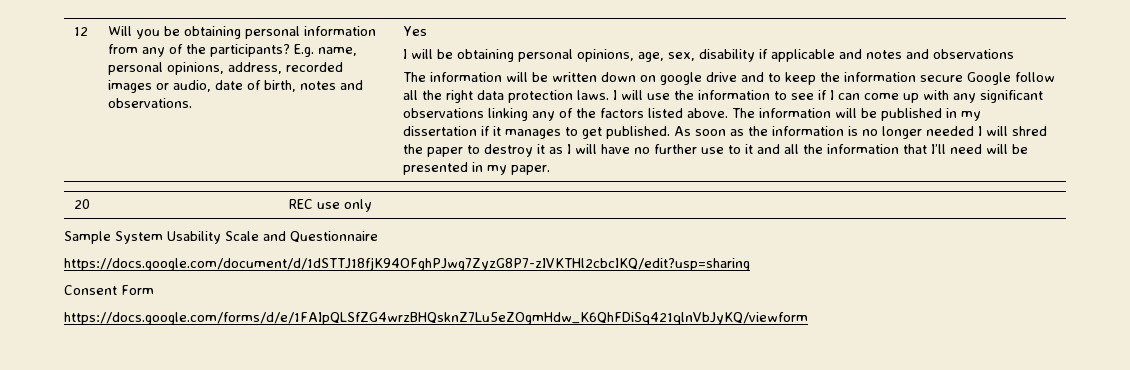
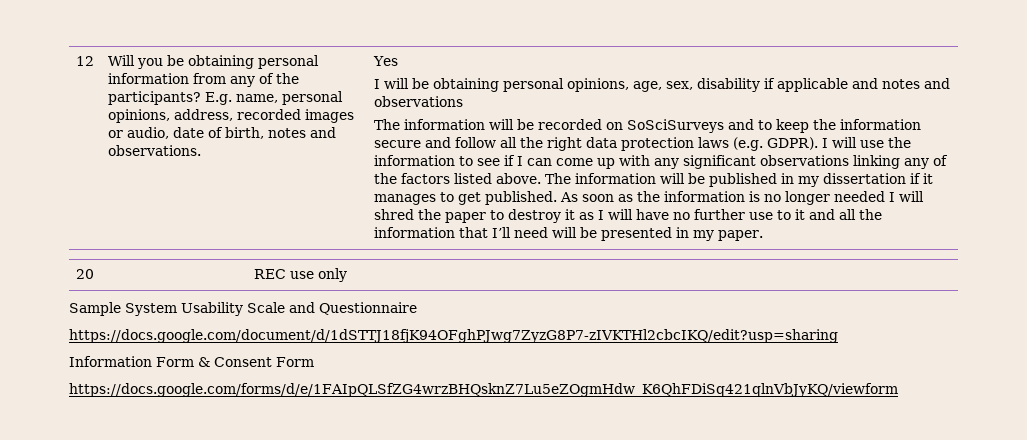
- The information will be written down on google drive and to keep the information secure Google follow all the right data protection laws.
+ The information will be recorded on SoSciSurveys and to keep the information secure and follow all the right data protection laws (e.g. GDPR).
- Consent Form
+ Information Form & Consent Form

